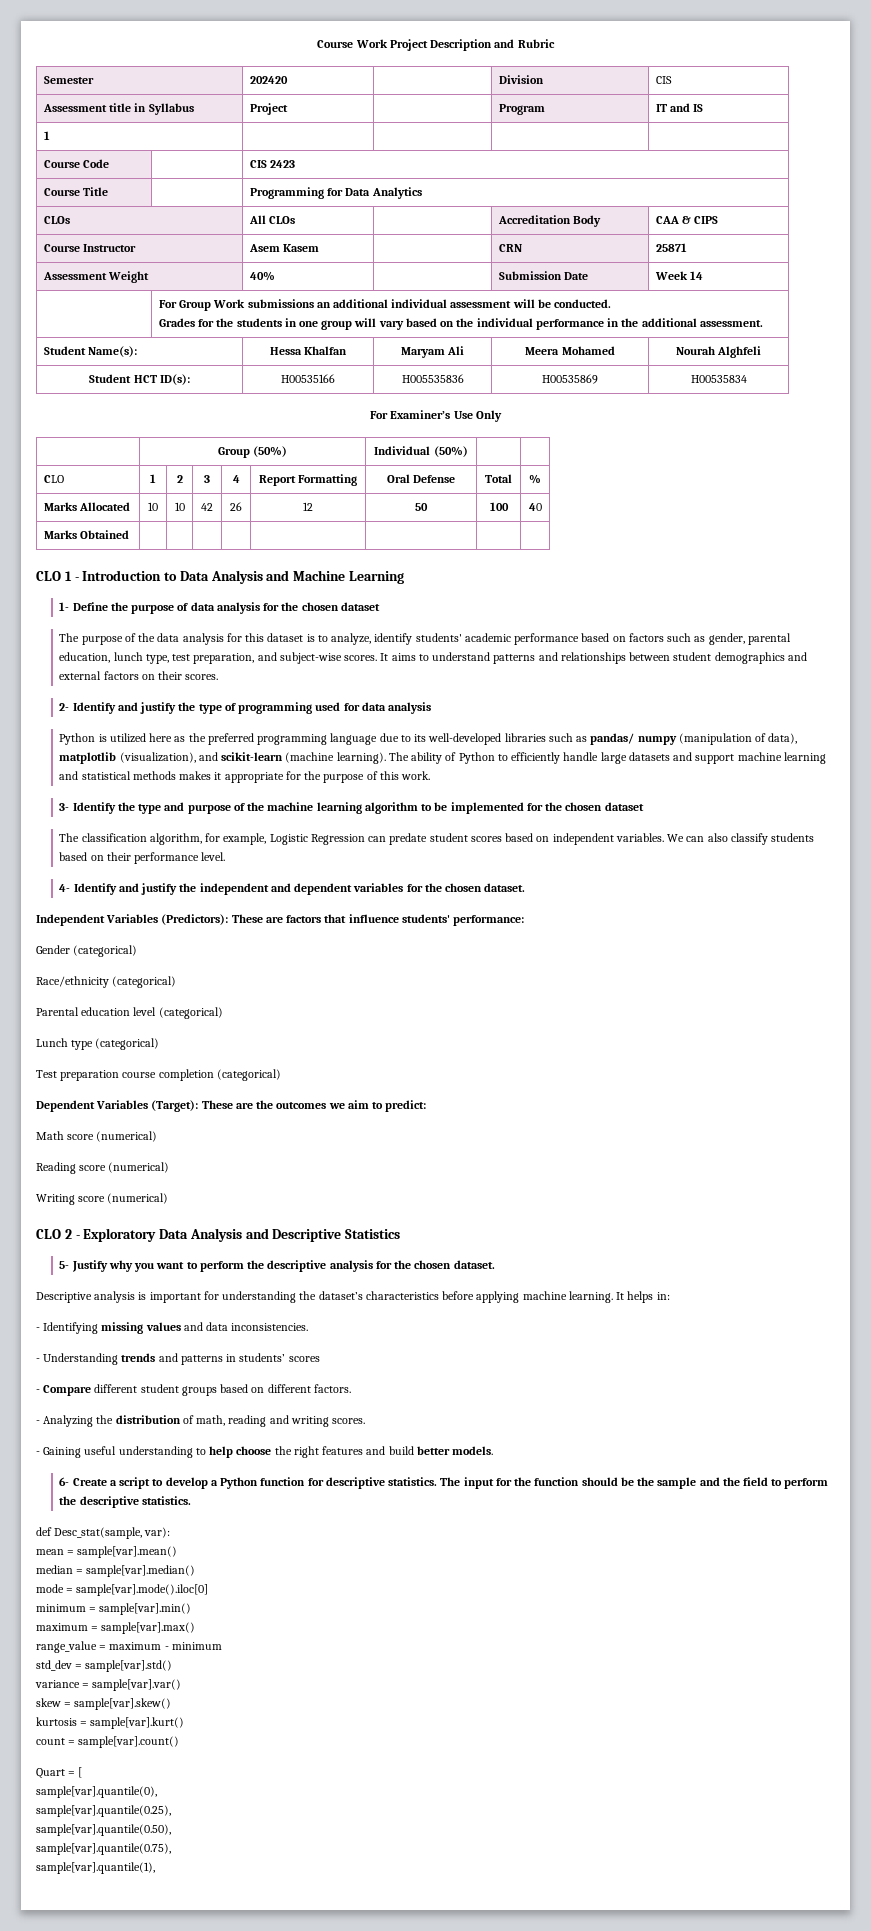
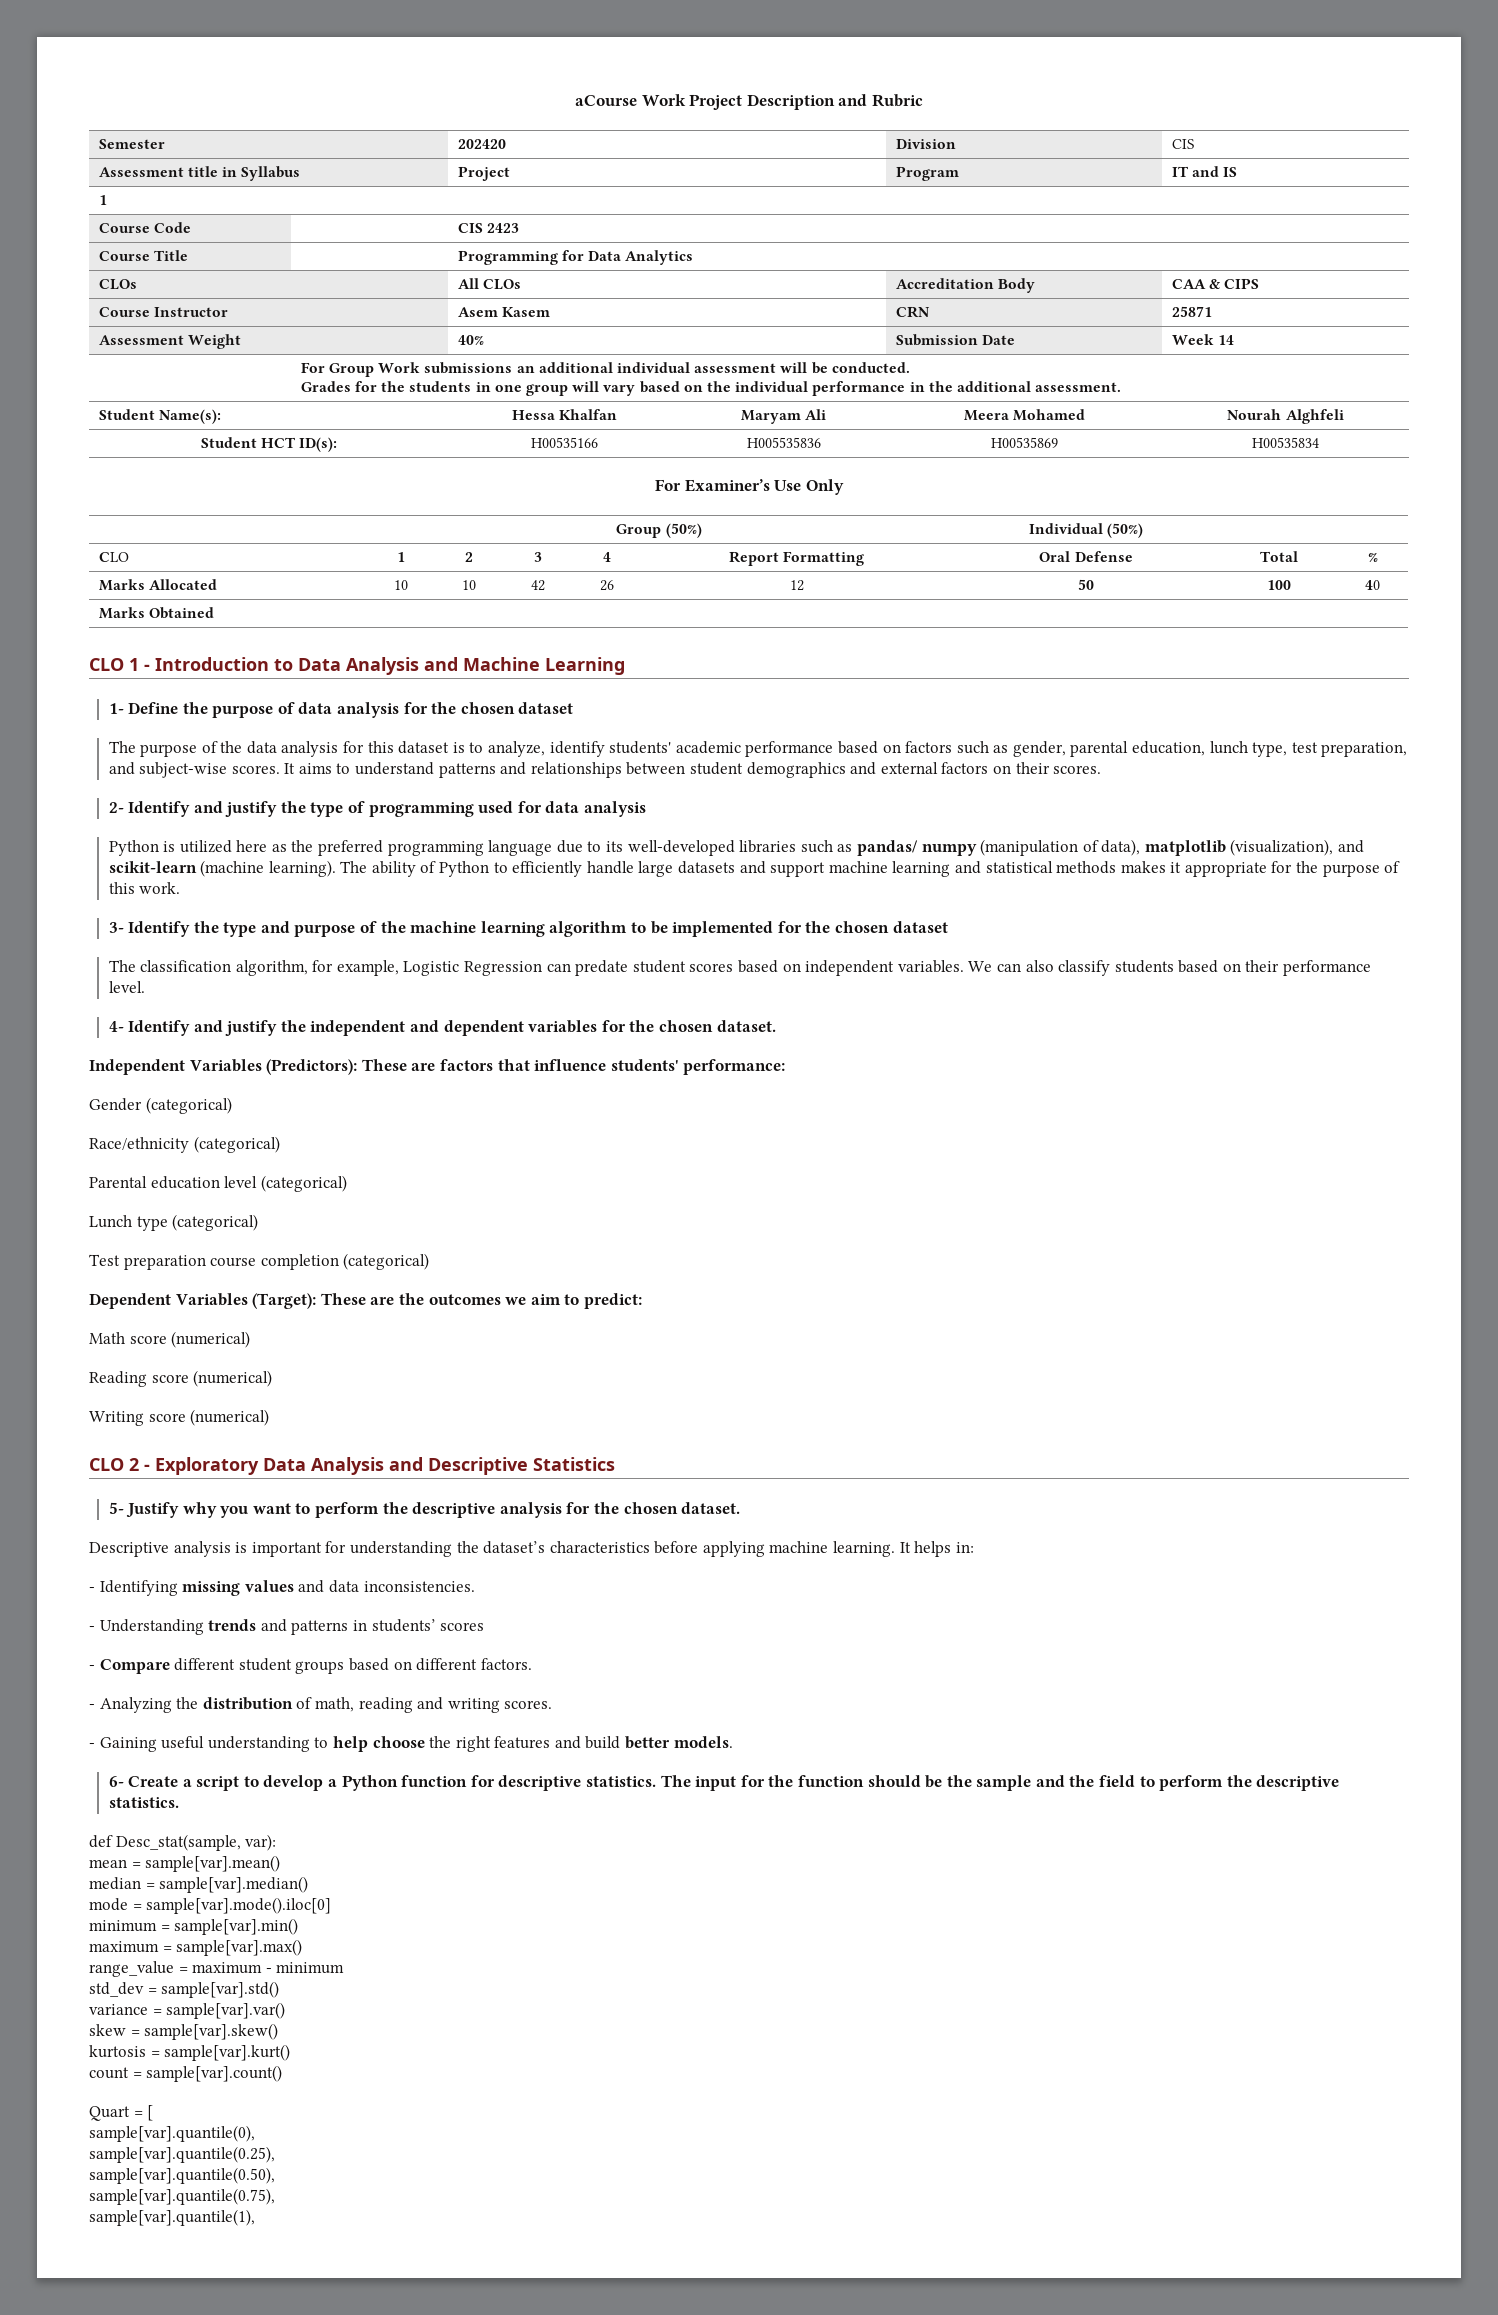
- Course Work Project Description and Rubric
+ aCourse Work Project Description and Rubric

